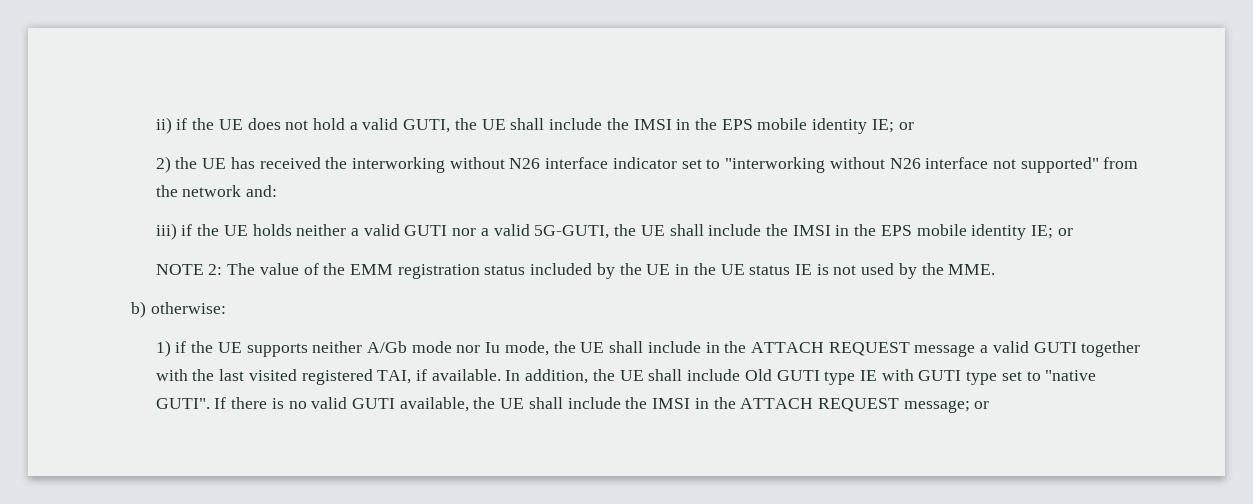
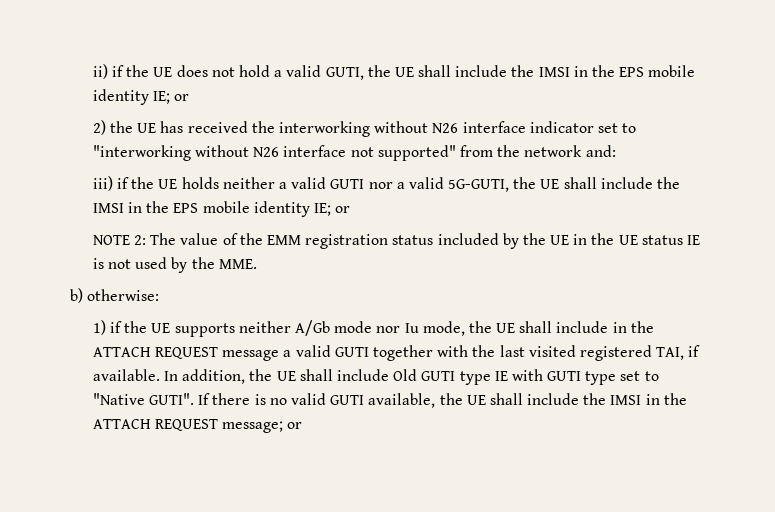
- In addition, the UE shall include Old GUTI type IE with GUTI type set to "native GUTI".
+ In addition, the UE shall include Old GUTI type IE with GUTI type set to "Native GUTI".

